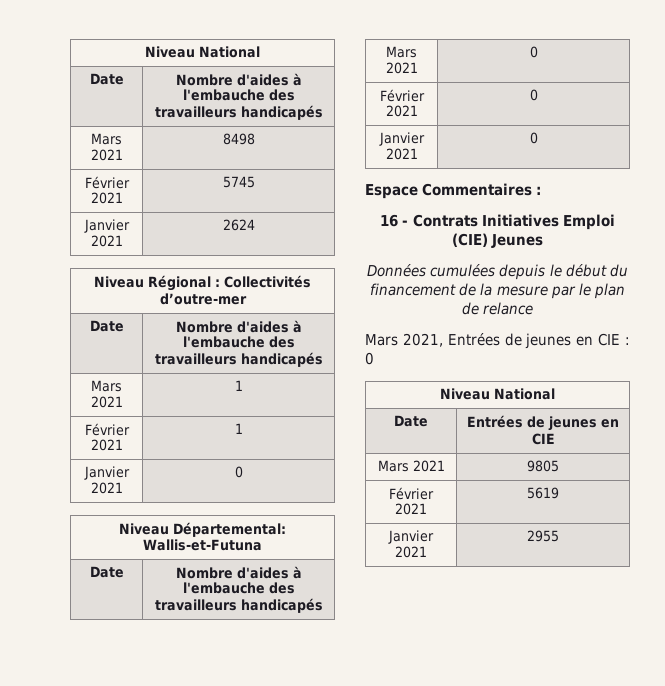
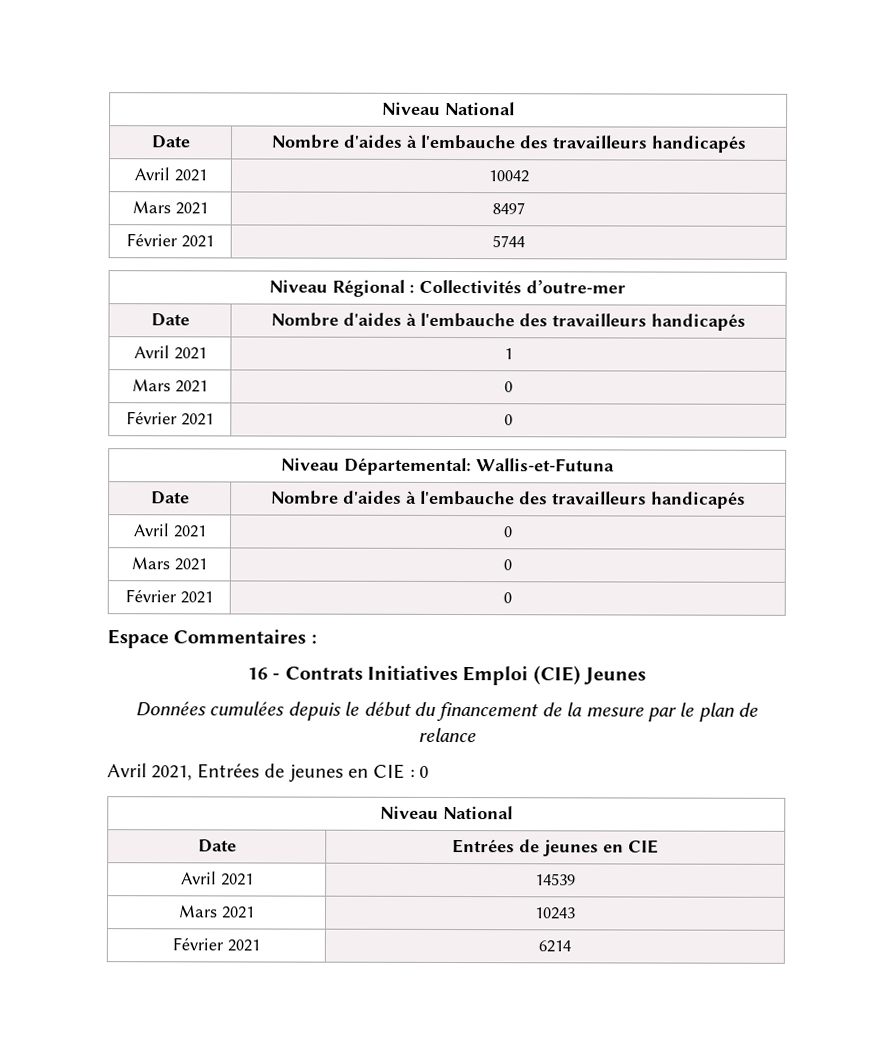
- Mars 2021 | 8498
- Février 2021 | 5745
- Janvier 2021 | 2624
+ Avril 2021 | 10042
+ Mars 2021 | 8497
+ Février 2021 | 5744
- Mars 2021 | 1
- Février 2021 | 1
- Janvier 2021 | 0
+ Avril 2021 | 1
+ Mars 2021 | 0
+ Février 2021 | 0
+ Avril 2021 | 0
  Mars 2021 | 0
  Février 2021 | 0
- Janvier 2021 | 0
- Mars 2021, Entrées de jeunes en CIE : 0
+ Avril 2021, Entrées de jeunes en CIE : 0
- Mars 2021 | 9805
- Février 2021 | 5619
- Janvier 2021 | 2955
+ Avril 2021 | 14539
+ Mars 2021 | 10243
+ Février 2021 | 6214

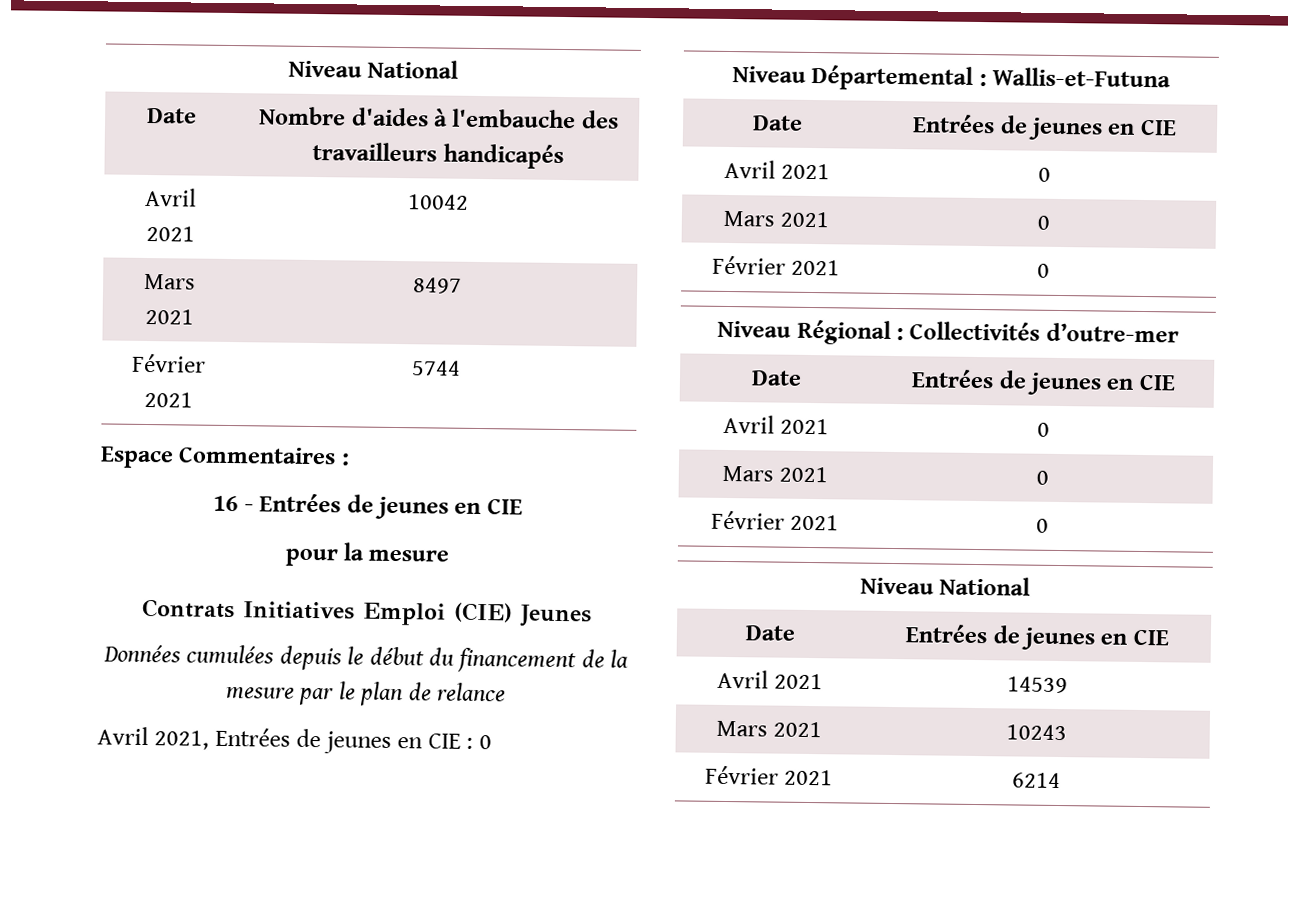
- Niveau Régional : Collectivités d’outre-mer
- Date | Nombre d'aides à l'embauche des travailleurs handicapés
- Avril 2021 | 1
- Mars 2021 | 0
- Février 2021 | 0
- Niveau Départemental: Wallis-et-Futuna
- Date | Nombre d'aides à l'embauche des travailleurs handicapés
- Avril 2021 | 0
- Mars 2021 | 0
- Février 2021 | 0
- 16 - Contrats Initiatives Emploi (CIE) Jeunes
+ 16 - Entrées de jeunes en CIE
+ pour la mesure
+ Contrats Initiatives Emploi (CIE) Jeunes
+ Niveau Départemental : Wallis-et-Futuna
+ Date | Entrées de jeunes en CIE
+ Avril 2021 | 0
+ Mars 2021 | 0
+ Février 2021 | 0
+ Niveau Régional : Collectivités d’outre-mer
+ Date | Entrées de jeunes en CIE
+ Avril 2021 | 0
+ Mars 2021 | 0
+ Février 2021 | 0

